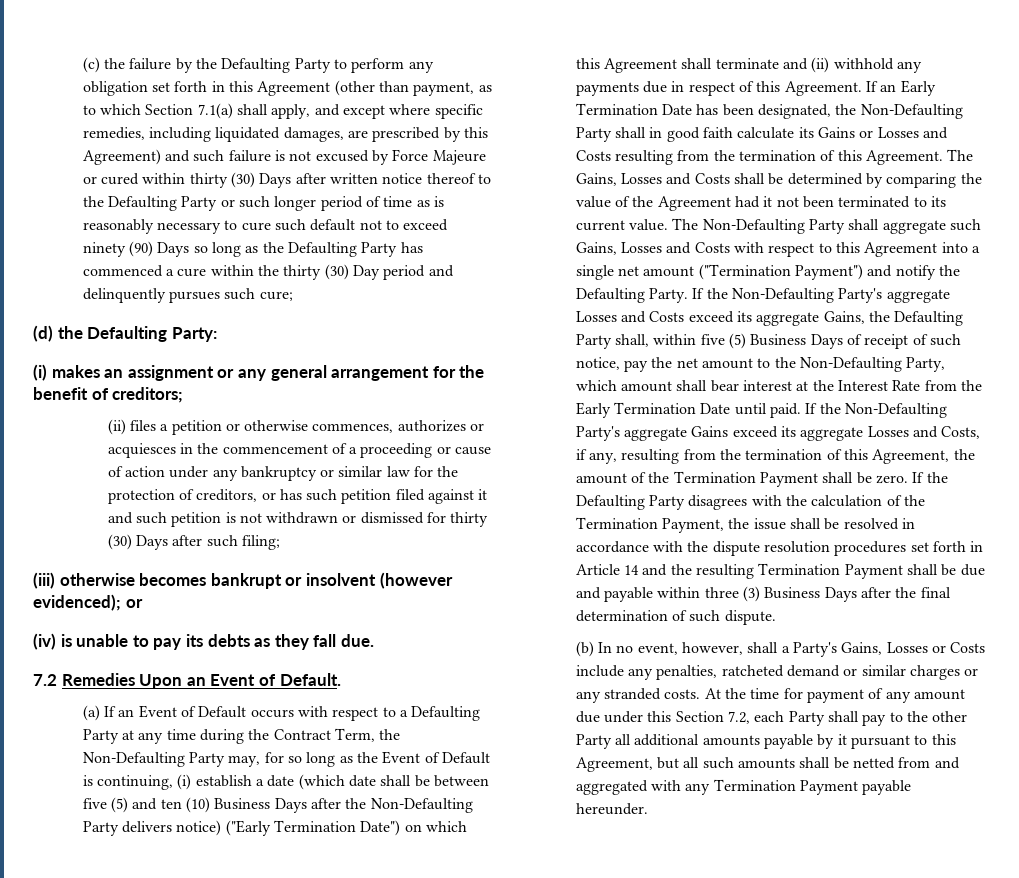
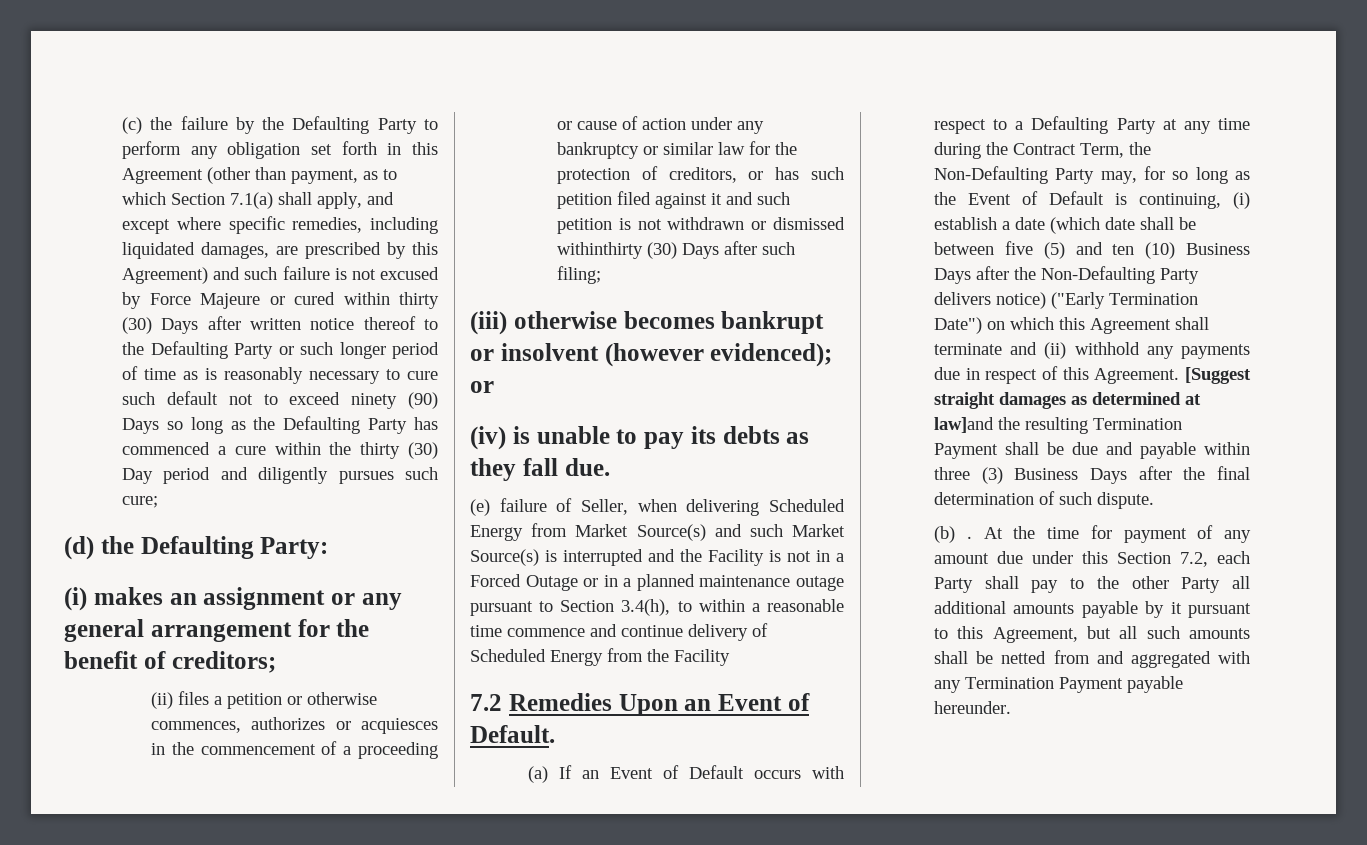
- (c) the failure by the Defaulting Party to perform any obligation set forth in this Agreement (other than payment, as to which Section 7.1(a) shall apply, and except where specific remedies, including liquidated damages, are prescribed by this Agreement) and such failure is not excused by Force Majeure or cured within thirty (30) Days after written notice thereof to the Defaulting Party or such longer period of time as is reasonably necessary to cure such default not to exceed ninety (90) Days so long as the Defaulting Party has commenced a cure within the thirty (30) Day period and delinquently pursues such cure;
+ (c) the failure by the Defaulting Party to perform any obligation set forth in this Agreement (other than payment, as to which Section 7.1(a) shall apply, and except where specific remedies, including liquidated damages, are prescribed by this Agreement) and such failure is not excused by Force Majeure or cured within thirty (30) Days after written notice thereof to the Defaulting Party or such longer period of time as is reasonably necessary to cure such default not to exceed ninety (90) Days so long as the Defaulting Party has commenced a cure within the thirty (30) Day period and diligently pursues such cure;
- (ii) files a petition or otherwise commences, authorizes or acquiesces in the commencement of a proceeding or cause of action under any bankruptcy or similar law for the protection of creditors, or has such petition filed against it and such petition is not withdrawn or dismissed for thirty (30) Days after such filing;
+ (ii) files a petition or otherwise commences, authorizes or acquiesces in the commencement of a proceeding or cause of action under any bankruptcy or similar law for the protection of creditors, or has such petition filed against it and such petition is not withdrawn or dismissed withinthirty (30) Days after such filing;
+ (e) failure of Seller, when delivering Scheduled Energy from Market Source(s) and such Market Source(s) is interrupted and the Facility is not in a Forced Outage or in a planned maintenance outage pursuant to Section 3.4(h), to within a reasonable time commence and continue delivery of Scheduled Energy from the Facility
- If an Early Termination Date has been designated, the Non-Defaulting Party shall in good faith calculate its Gains or Losses and Costs resulting from the termination of this Agreement. The Gains, Losses and Costs shall be determined by comparing the value of the Agreement had it not been terminated to its current value. The Non-Defaulting Party shall aggregate such Gains, Losses and Costs with respect to this Agreement into a single net amount ("Termination Payment") and notify the Defaulting Party. If the Non-Defaulting Party's aggregate Losses and Costs exceed its aggregate Gains, the Defaulting Party shall, within five (5) Business Days of receipt of such notice, pay the net amount to the Non-Defaulting Party, which amount shall bear interest at the Interest Rate from the Early Termination Date until paid. If the Non-Defaulting Party's aggregate Gains exceed its aggregate Losses and Costs, if any, resulting from the termination of this Agreement, the amount of the Termination Payment shall be zero. If the Defaulting Party disagrees with the calculation of the Termination Payment, the issue shall be resolved in accordance with the dispute resolution procedures set forth in Article 14 and the resulting Termination Payment shall be due and payable within three (3) Business Days after the final determination of such dispute.
+ [Suggest straight damages as determined at law]and the resulting Termination Payment shall be due and payable within three (3) Business Days after the final determination of such dispute.
- (b) In no event, however, shall a Party's Gains, Losses or Costs include any penalties, ratcheted demand or similar charges or any stranded costs.
+ (b) .

